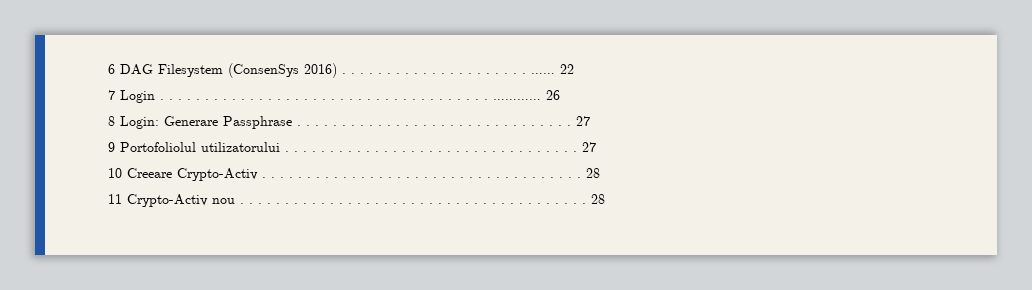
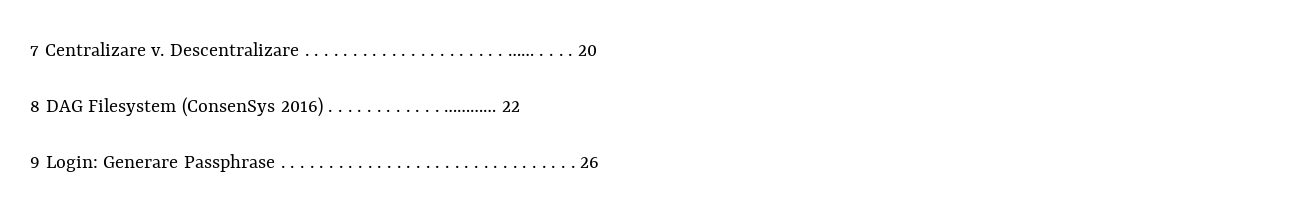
- 6 DAG Filesystem (ConsenSys 2016) . . . . . . . . . . . . . . . . . . . . .
+ 7 Centralizare v. Descentralizare . . . . . . . . . . . . . . . . . . . . .
- …… 22
- 7 Login . . . . . . . . . . . . . . . . . . . . . . . . . . . . . . . . . . . . .
+ …… . . . . 20
+ 8 DAG Filesystem (ConsenSys 2016) . . . . . . . . . . . .
- 26
- 8 Login: Generare Passphrase . . . . . . . . . . . . . . . . . . . . . . . . . . . . . . . 27
- 9 Portofoliolul utilizatorului . . . . . . . . . . . . . . . . . . . . . . . . . . . . . . . . . 27
- 10 Creeare Crypto-Activ . . . . . . . . . . . . . . . . . . . . . . . . . . . . . . . . . . . . 28
- 11 Crypto-Activ nou . . . . . . . . . . . . . . . . . . . . . . . . . . . . . . . . . . . . . . . 28
+ 22
+ 9 Login: Generare Passphrase . . . . . . . . . . . . . . . . . . . . . . . . . . . . . . . 26

